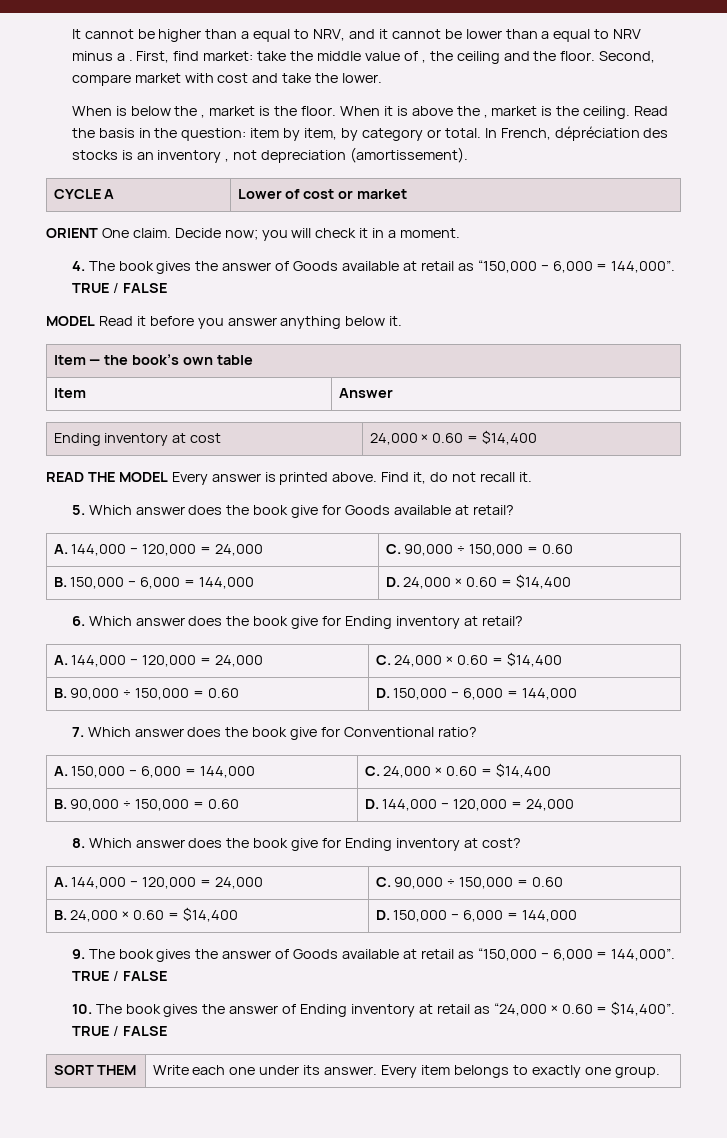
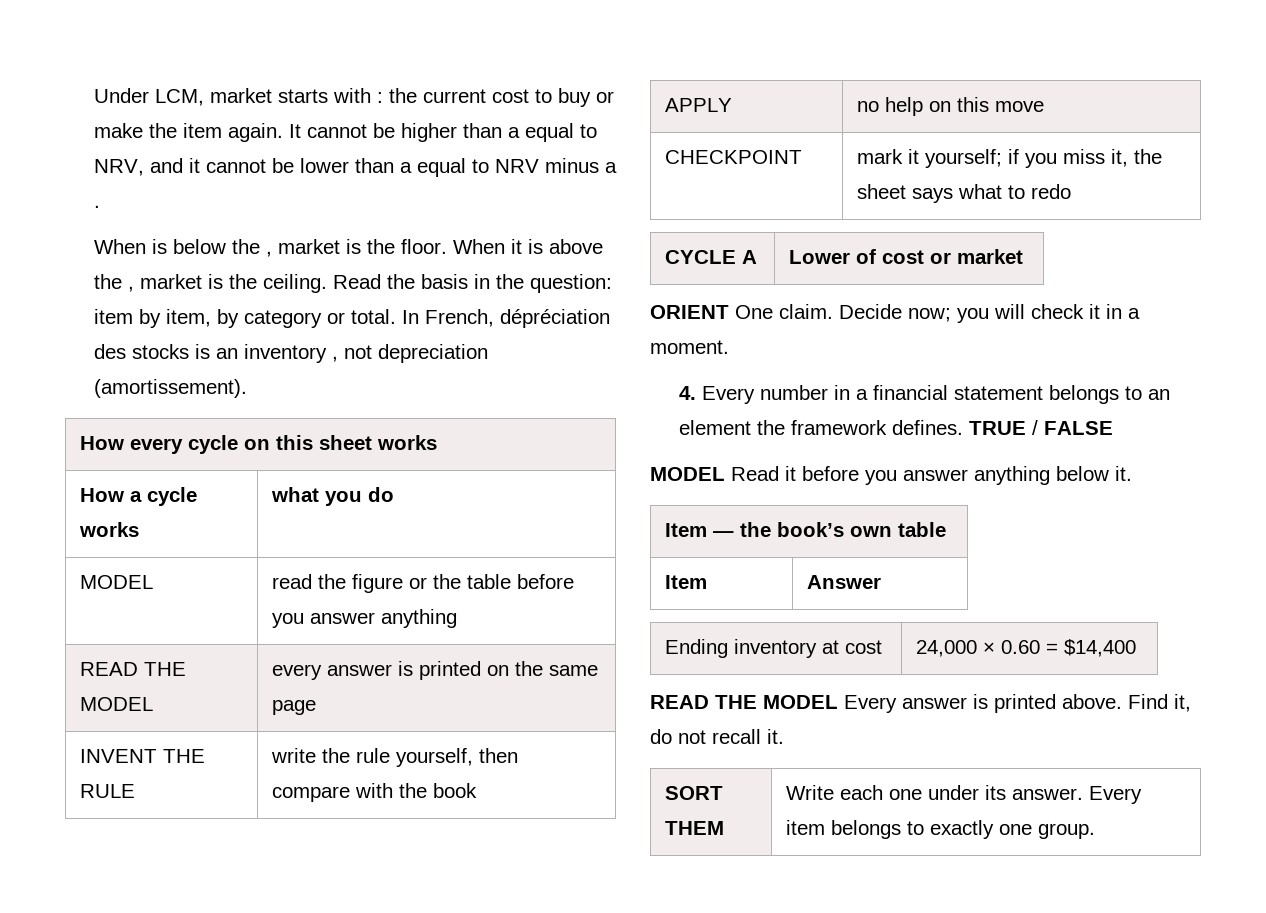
+ Under LCM, market starts with : the current cost to buy or make the item again.
- First, find market: take the middle value of , the ceiling and the floor. Second, compare market with cost and take the lower.
+ How every cycle on this sheet works
+ How a cycle works | what you do
+ MODEL | read the figure or the table before you answer anything
+ READ THE MODEL | every answer is printed on the same page
+ INVENT THE RULE | write the rule yourself, then compare with the book
+ APPLY | no help on this move
+ CHECKPOINT | mark it yourself; if you miss it, the sheet says what to redo
- 4. The book gives the answer of Goods available at retail as “150,000 − 6,000 = 144,000”.
+ 4. Every number in a financial statement belongs to an element the framework defines.
- 5. Which answer does the book give for Goods available at retail?
- A. 144,000 − 120,000 = 24,000 | C. 90,000 ÷ 150,000 = 0.60
- B. 150,000 − 6,000 = 144,000 | D. 24,000 × 0.60 = $14,400
- 6. Which answer does the book give for Ending inventory at retail?
- A. 144,000 − 120,000 = 24,000 | C. 24,000 × 0.60 = $14,400
- B. 90,000 ÷ 150,000 = 0.60 | D. 150,000 − 6,000 = 144,000
- 7. Which answer does the book give for Conventional ratio?
- A. 150,000 − 6,000 = 144,000 | C. 24,000 × 0.60 = $14,400
- B. 90,000 ÷ 150,000 = 0.60 | D. 144,000 − 120,000 = 24,000
- 8. Which answer does the book give for Ending inventory at cost?
- A. 144,000 − 120,000 = 24,000 | C. 90,000 ÷ 150,000 = 0.60
- B. 24,000 × 0.60 = $14,400 | D. 150,000 − 6,000 = 144,000
- 9. The book gives the answer of Goods available at retail as “150,000 − 6,000 = 144,000”. TRUE / FALSE
- 10. The book gives the answer of Ending inventory at retail as “24,000 × 0.60 = $14,400”. TRUE / FALSE

